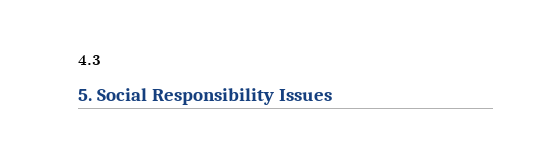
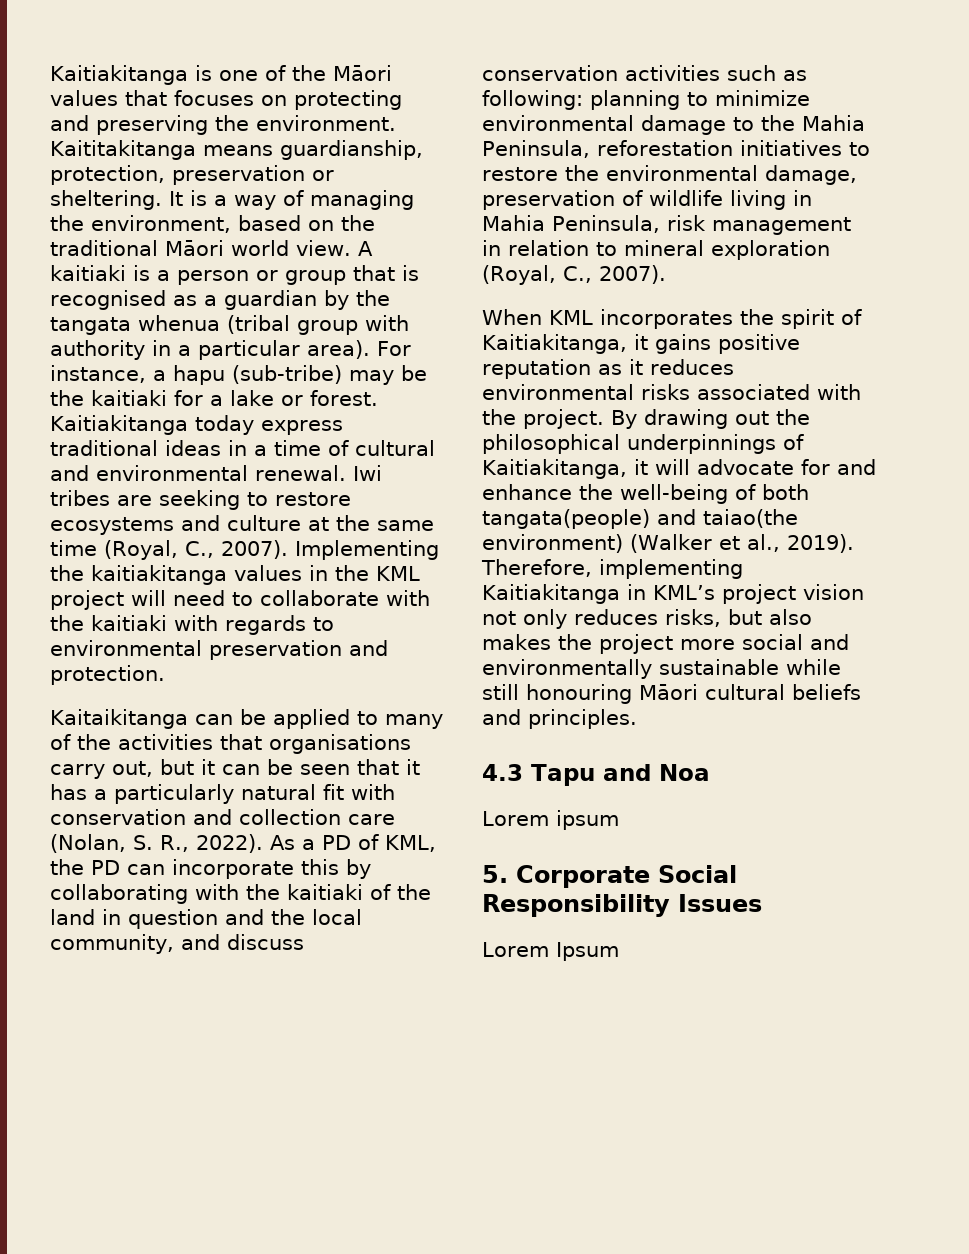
- 4.3
+ Kaitiakitanga is one of the Māori values that focuses on protecting and preserving the environment. Kaititakitanga means guardianship, protection, preservation or sheltering. It is a way of managing the environment, based on the traditional Māori world view. A kaitiaki is a person or group that is recognised as a guardian by the tangata whenua (tribal group with authority in a particular area). For instance, a hapu (sub-tribe) may be the kaitiaki for a lake or forest. Kaitiakitanga today express traditional ideas in a time of cultural and environmental renewal. Iwi tribes are seeking to restore ecosystems and culture at the same time (Royal, C., 2007). Implementing the kaitiakitanga values in the KML project will need to collaborate with the kaitiaki with regards to environmental preservation and protection.
+ Kaitaikitanga can be applied to many of the activities that organisations carry out, but it can be seen that it has a particularly natural fit with conservation and collection care (Nolan, S. R., 2022). As a PD of KML, the PD can incorporate this by collaborating with the kaitiaki of the land in question and the local community, and discuss conservation activities such as following: planning to minimize environmental damage to the Mahia Peninsula, reforestation initiatives to restore the environmental damage, preservation of wildlife living in Mahia Peninsula, risk management in relation to mineral exploration (Royal, C., 2007).
+ When KML incorporates the spirit of Kaitiakitanga, it gains positive reputation as it reduces environmental risks associated with the project. By drawing out the philosophical underpinnings of Kaitiakitanga, it will advocate for and enhance the well-being of both tangata(people) and taiao(the environment) (Walker et al., 2019). Therefore, implementing Kaitiakitanga in KML’s project vision not only reduces risks, but also makes the project more social and environmentally sustainable while still honouring Māori cultural beliefs and principles.
+ 4.3 Tapu and Noa
+ Lorem ipsum
- 5. Social Responsibility Issues
+ 5. Corporate Social Responsibility Issues
+ Lorem Ipsum

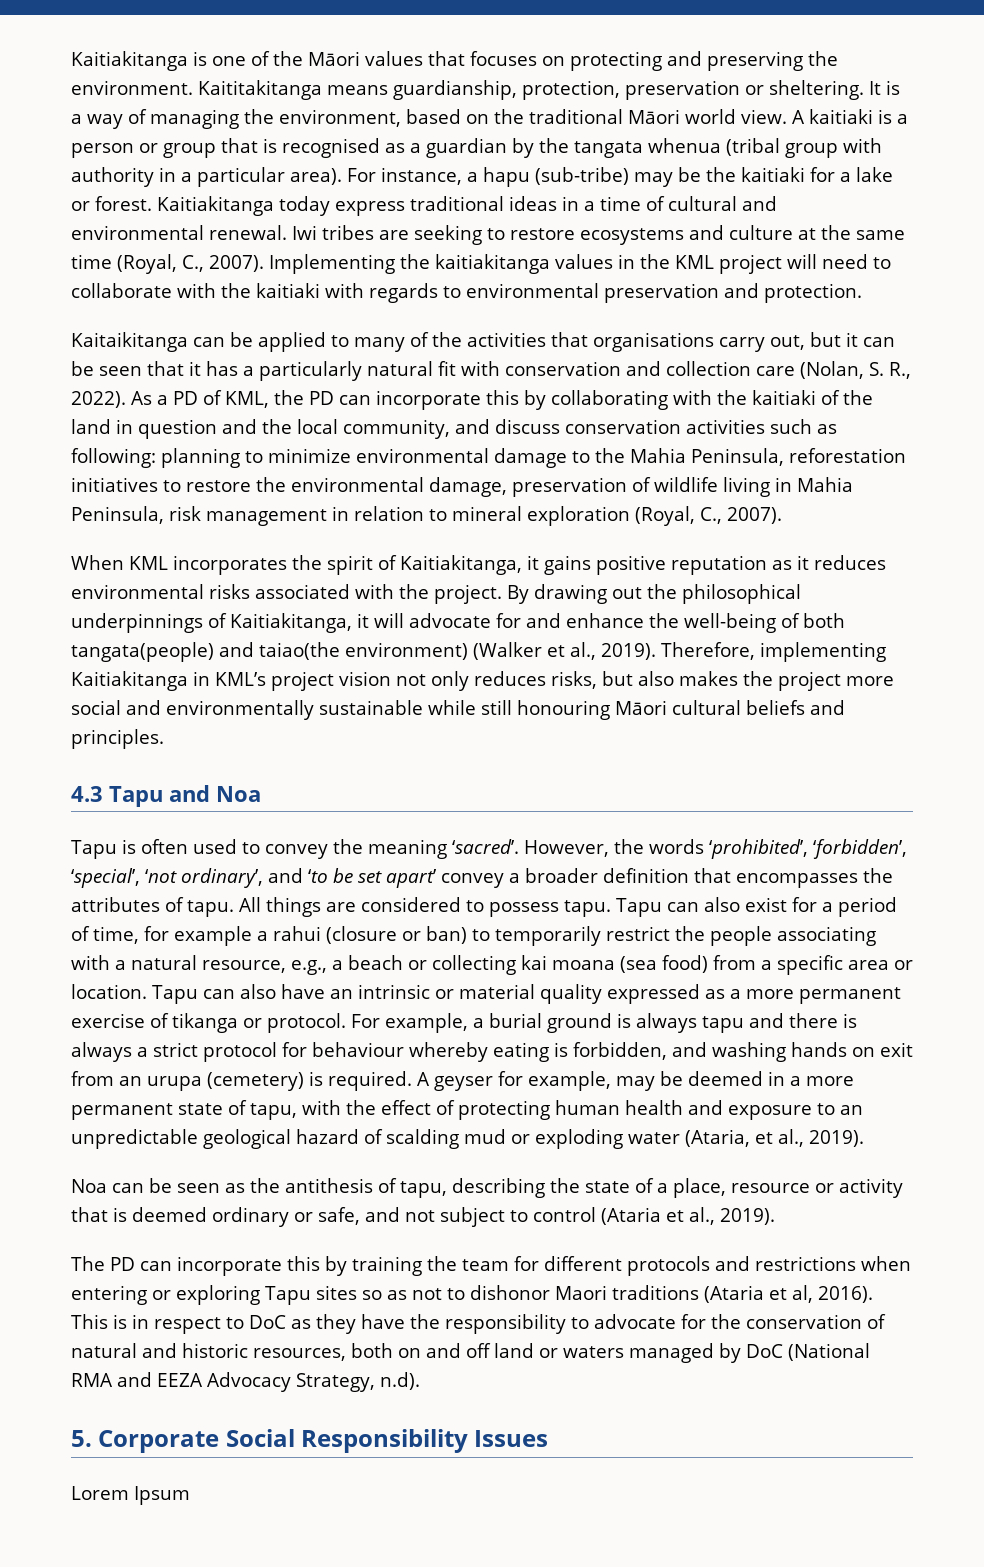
- Lorem ipsum
+ Tapu is often used to convey the meaning ‘sacred’. However, the words ‘prohibited’, ‘forbidden’, ‘special’, ‘not ordinary’, and ‘to be set apart’ convey a broader definition that encompasses the attributes of tapu. All things are considered to possess tapu. Tapu can also exist for a period of time, for example a rahui (closure or ban) to temporarily restrict the people associating with a natural resource, e.g., a beach or collecting kai moana (sea food) from a specific area or location. Tapu can also have an intrinsic or material quality expressed as a more permanent exercise of tikanga or protocol. For example, a burial ground is always tapu and there is always a strict protocol for behaviour whereby eating is forbidden, and washing hands on exit from an urupa (cemetery) is required. A geyser for example, may be deemed in a more permanent state of tapu, with the effect of protecting human health and exposure to an unpredictable geological hazard of scalding mud or exploding water (Ataria, et al., 2019).
+ Noa can be seen as the antithesis of tapu, describing the state of a place, resource or activity that is deemed ordinary or safe, and not subject to control (Ataria et al., 2019).
+ The PD can incorporate this by training the team for different protocols and restrictions when entering or exploring Tapu sites so as not to dishonor Maori traditions (Ataria et al, 2016). This is in respect to DoC as they have the responsibility to advocate for the conservation of natural and historic resources, both on and off land or waters managed by DoC (National RMA and EEZA Advocacy Strategy, n.d).

